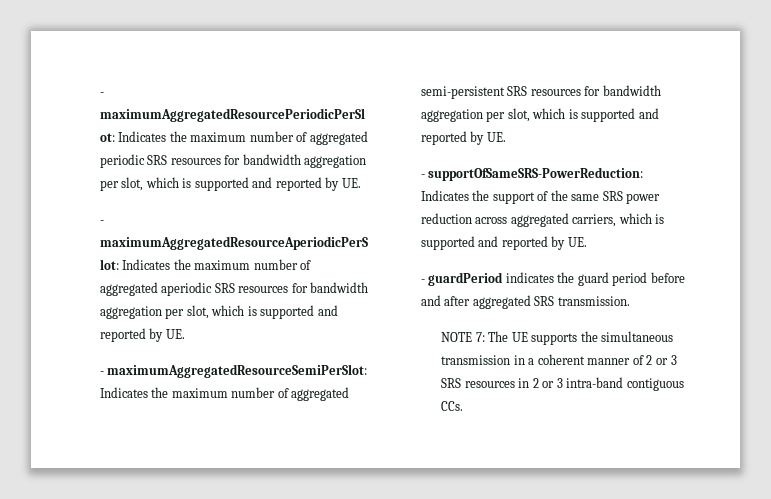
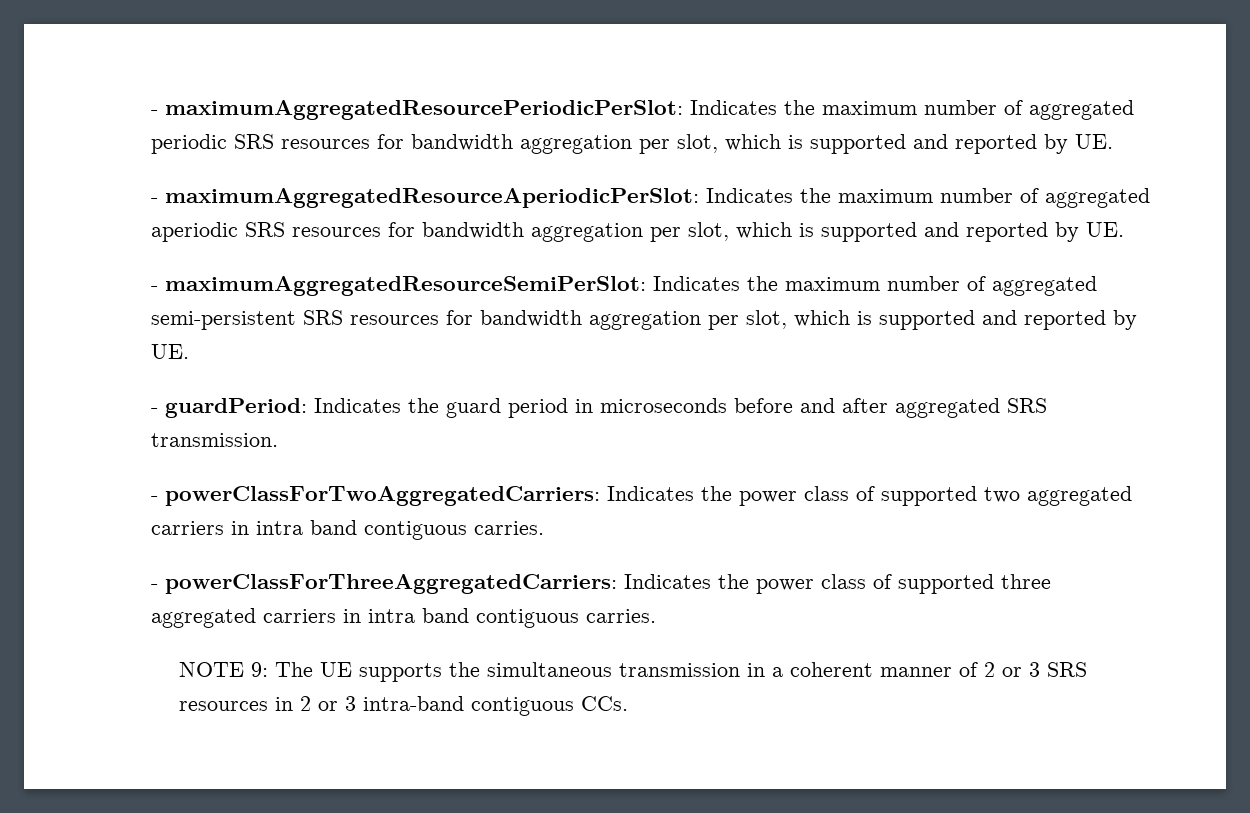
- - supportOfSameSRS-PowerReduction: Indicates the support of the same SRS power reduction across aggregated carriers, which is supported and reported by UE.
- - guardPeriod indicates the guard period before and after aggregated SRS transmission.
+ - guardPeriod: Indicates the guard period in microseconds before and after aggregated SRS transmission.
+ - powerClassForTwoAggregatedCarriers: Indicates the power class of supported two aggregated carriers in intra band contiguous carries.
+ - powerClassForThreeAggregatedCarriers: Indicates the power class of supported three aggregated carriers in intra band contiguous carries.
- NOTE 7: The UE supports the simultaneous transmission in a coherent manner of 2 or 3 SRS resources in 2 or 3 intra-band contiguous CCs.
+ NOTE 9: The UE supports the simultaneous transmission in a coherent manner of 2 or 3 SRS resources in 2 or 3 intra-band contiguous CCs.

